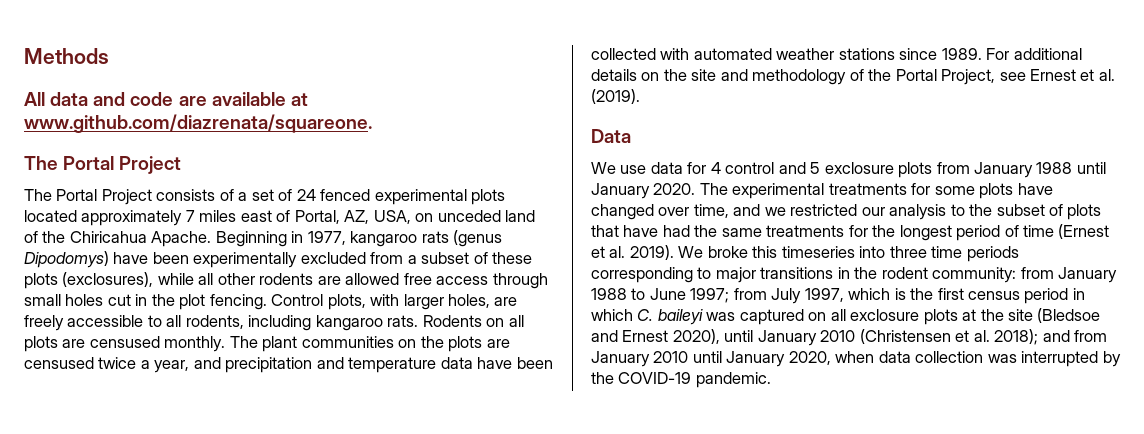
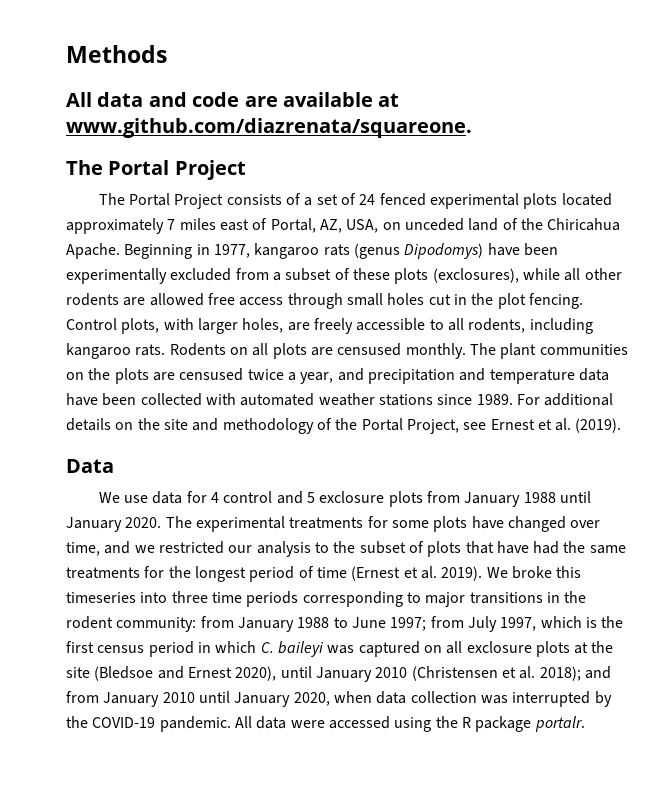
+ All data were accessed using the R package portalr.

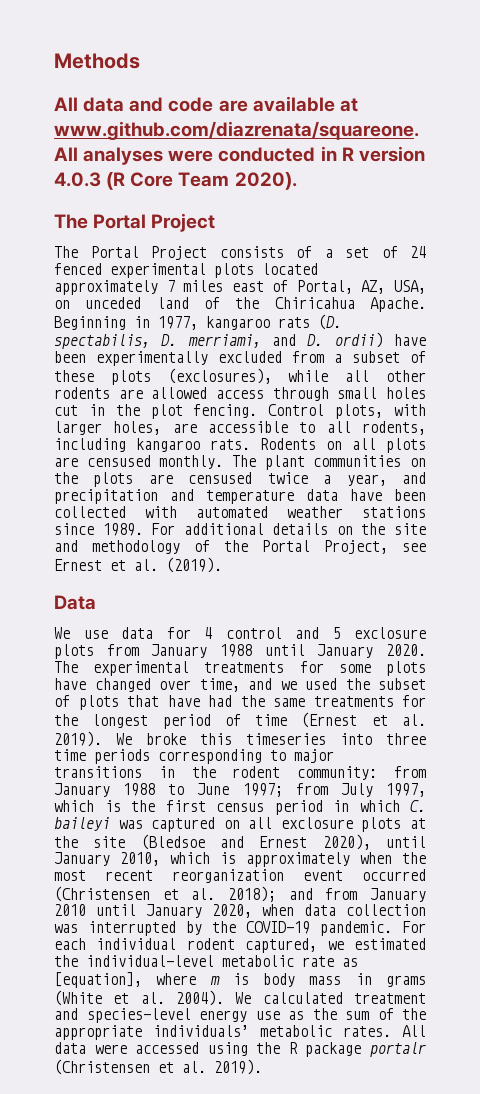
- All data and code are available at www.github.com/diazrenata/squareone.
+ All data and code are available at www.github.com/diazrenata/squareone. All analyses were conducted in R version 4.0.3 (R Core Team 2020).
- Beginning in 1977, kangaroo rats (genus Dipodomys) have been experimentally excluded from a subset of these plots (exclosures), while all other rodents are allowed free access through small holes cut in the plot fencing.
+ Beginning in 1977, kangaroo rats (D. spectabilis, D. merriami, and D. ordii) have been experimentally excluded from a subset of these plots (exclosures), while all other rodents are allowed access through small holes cut in the plot fencing.
- Control plots, with larger holes, are freely accessible to all rodents, including kangaroo rats.
+ Control plots, with larger holes, are accessible to all rodents, including kangaroo rats.
- The experimental treatments for some plots have changed over time, and we restricted our analysis to the subset of plots that have had the same treatments for the longest period of time (Ernest et al. 2019).
+ The experimental treatments for some plots have changed over time, and we used the subset of plots that have had the same treatments for the longest period of time (Ernest et al. 2019).
- from July 1997, which is the first census period in which C. baileyi was captured on all exclosure plots at the site (Bledsoe and Ernest 2020), until January 2010 (Christensen et al. 2018);
+ from July 1997, which is the first census period in which C. baileyi was captured on all exclosure plots at the site (Bledsoe and Ernest 2020), until January 2010, which is approximately when the most recent reorganization event occurred (Christensen et al. 2018);
+ For each individual rodent captured, we estimated the individual-level metabolic rate as [equation], where m is body mass in grams (White et al. 2004). We calculated treatment and species-level energy use as the sum of the appropriate individuals’ metabolic rates.
- All data were accessed using the R package portalr.
+ All data were accessed using the R package portalr (Christensen et al. 2019).

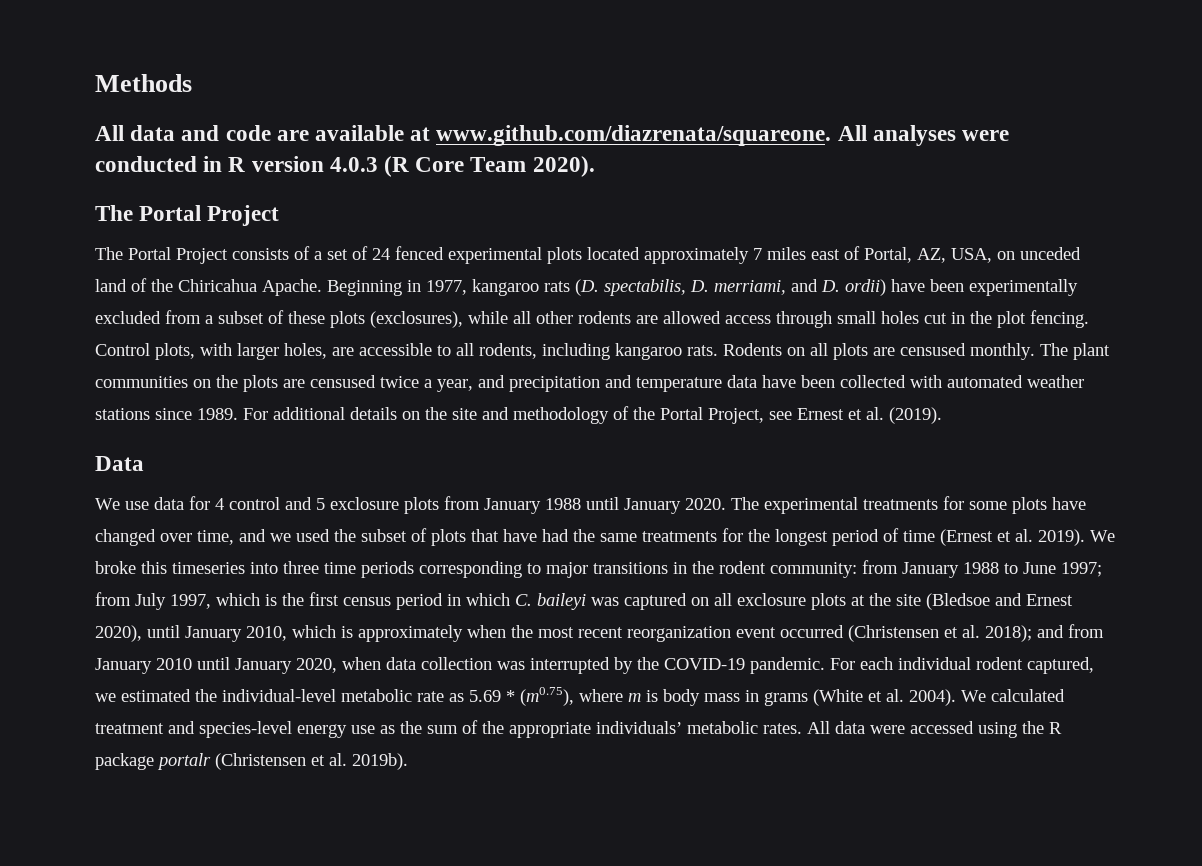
- For each individual rodent captured, we estimated the individual-level metabolic rate as [equation], where m is body mass in grams (White et al. 2004).
+ For each individual rodent captured, we estimated the individual-level metabolic rate as 5.69 * (m0.75), where m is body mass in grams (White et al. 2004).
- All data were accessed using the R package portalr (Christensen et al. 2019).
+ All data were accessed using the R package portalr (Christensen et al. 2019b).

